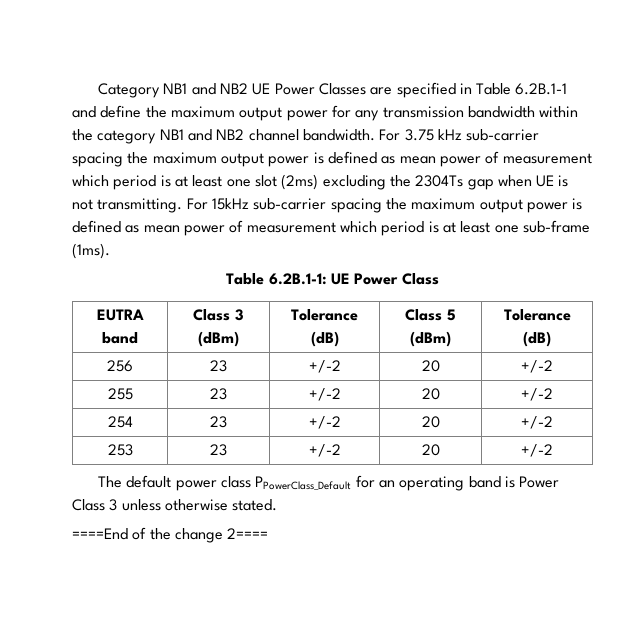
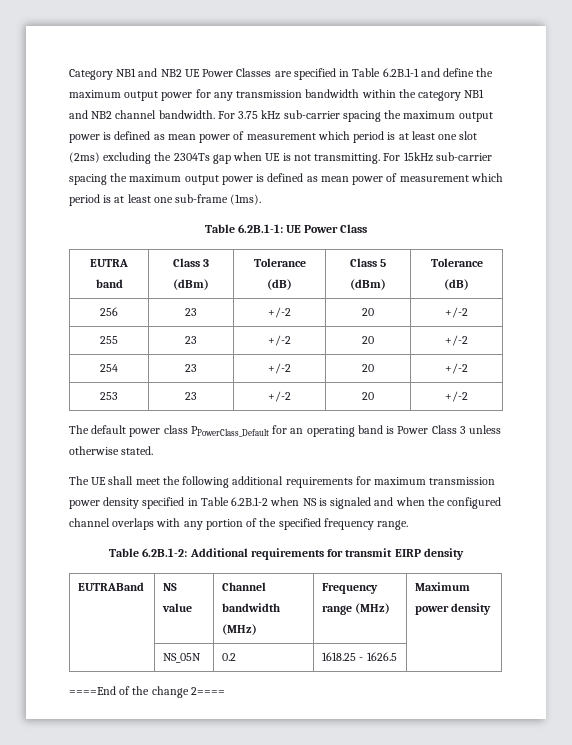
+ The UE shall meet the following additional requirements for maximum transmission power density specified in Table 6.2B.1-2 when NS is signaled and when the configured channel overlaps with any portion of the specified frequency range.
+ Table 6.2B.1-2: Additional requirements for transmit EIRP density
+ EUTRABand | NS value | Channel bandwidth (MHz) | Frequency range (MHz) | Maximum power density
+ | NS_05N | 0.2 | 1618.25 - 1626.5 |

